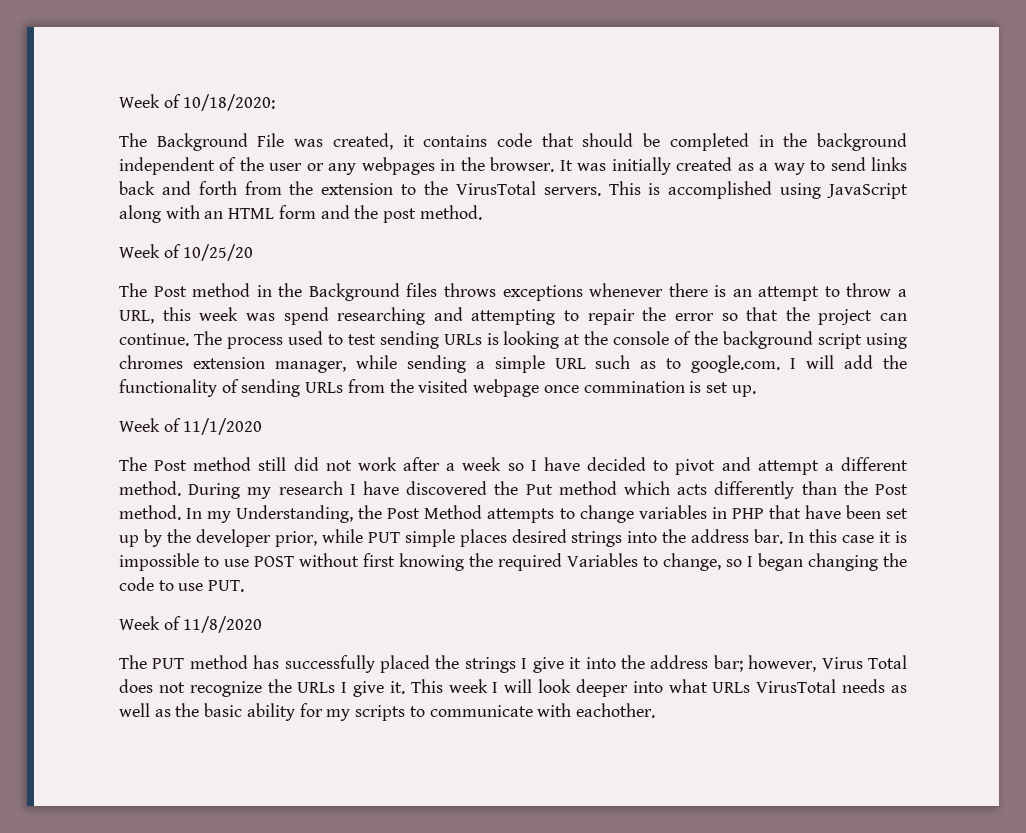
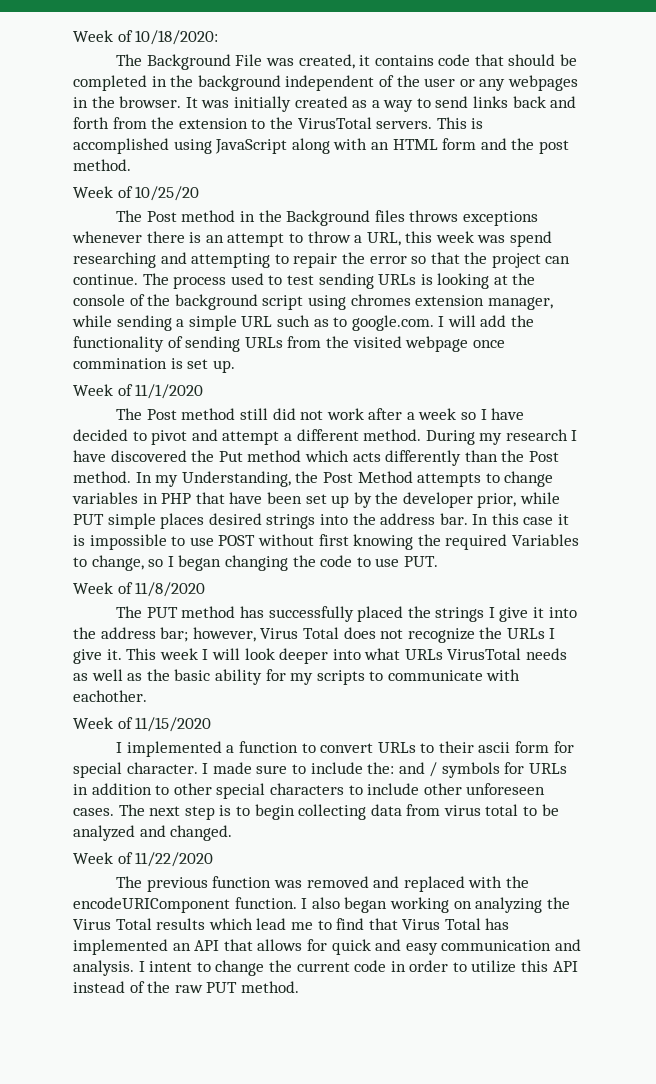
+ Week of 11/15/2020
+ I implemented a function to convert URLs to their ascii form for special character. I made sure to include the: and / symbols for URLs in addition to other special characters to include other unforeseen cases. The next step is to begin collecting data from virus total to be analyzed and changed.
+ Week of 11/22/2020
+ The previous function was removed and replaced with the encodeURIComponent function. I also began working on analyzing the Virus Total results which lead me to find that Virus Total has implemented an API that allows for quick and easy communication and analysis. I intent to change the current code in order to utilize this API instead of the raw PUT method.

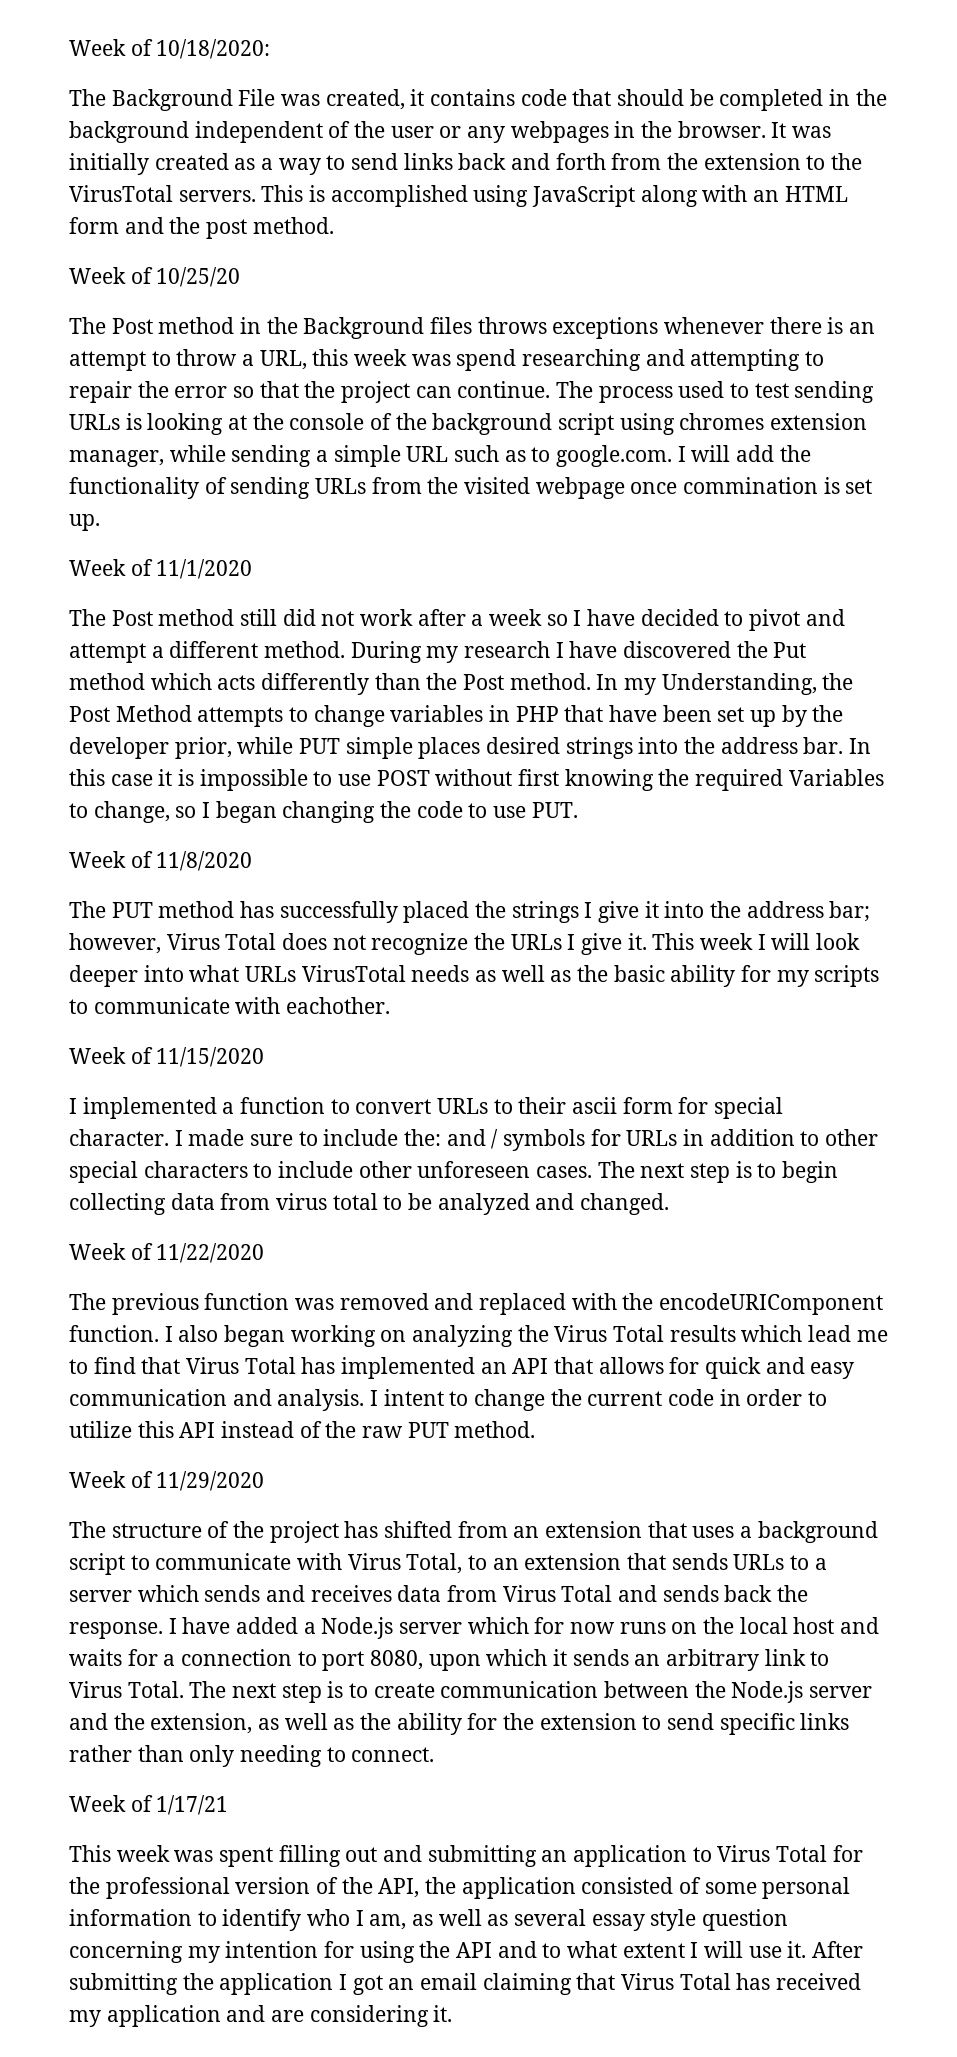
+ Week of 11/29/2020
+ The structure of the project has shifted from an extension that uses a background script to communicate with Virus Total, to an extension that sends URLs to a server which sends and receives data from Virus Total and sends back the response. I have added a Node.js server which for now runs on the local host and waits for a connection to port 8080, upon which it sends an arbitrary link to Virus Total. The next step is to create communication between the Node.js server and the extension, as well as the ability for the extension to send specific links rather than only needing to connect.
+ Week of 1/17/21
+ This week was spent filling out and submitting an application to Virus Total for the professional version of the API, the application consisted of some personal information to identify who I am, as well as several essay style question concerning my intention for using the API and to what extent I will use it. After submitting the application I got an email claiming that Virus Total has received my application and are considering it.

